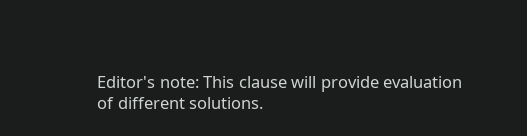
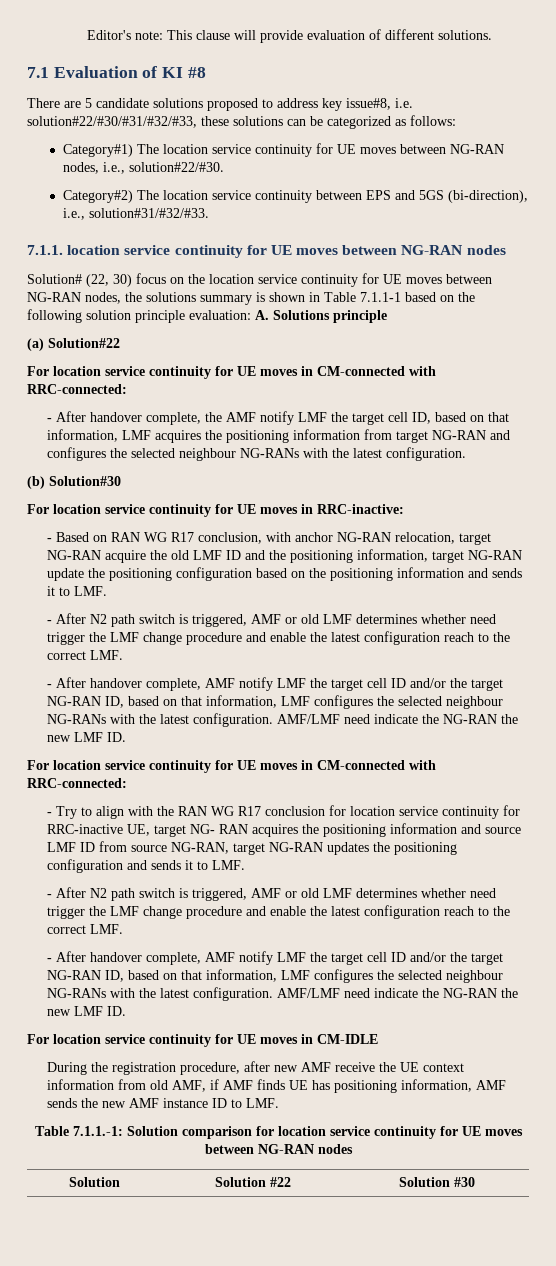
+ 7.1 Evaluation of KI #8
+ There are 5 candidate solutions proposed to address key issue#8, i.e. solution#22/#30/#31/#32/#33, these solutions can be categorized as follows:
+ Category#1) The location service continuity for UE moves between NG-RAN nodes, i.e., solution#22/#30.
+ Category#2) The location service continuity between EPS and 5GS (bi-direction), i.e., solution#31/#32/#33.
+ 7.1.1. location service continuity for UE moves between NG-RAN nodes
+ Solution# (22, 30) focus on the location service continuity for UE moves between NG-RAN nodes, the solutions summary is shown in Table 7.1.1-1 based on the following solution principle evaluation: A. Solutions principle
+ (a) Solution#22
+ For location service continuity for UE moves in CM-connected with RRC-connected:
+ - After handover complete, the AMF notify LMF the target cell ID, based on that information, LMF acquires the positioning information from target NG-RAN and configures the selected neighbour NG-RANs with the latest configuration.
+ (b) Solution#30
+ For location service continuity for UE moves in RRC-inactive:
+ - Based on RAN WG R17 conclusion, with anchor NG-RAN relocation, target NG-RAN acquire the old LMF ID and the positioning information, target NG-RAN update the positioning configuration based on the positioning information and sends it to LMF.
+ - After N2 path switch is triggered, AMF or old LMF determines whether need trigger the LMF change procedure and enable the latest configuration reach to the correct LMF.
+ - After handover complete, AMF notify LMF the target cell ID and/or the target NG-RAN ID, based on that information, LMF configures the selected neighbour NG-RANs with the latest configuration. AMF/LMF need indicate the NG-RAN the new LMF ID.
+ For location service continuity for UE moves in CM-connected with RRC-connected:
+ - Try to align with the RAN WG R17 conclusion for location service continuity for RRC-inactive UE, target NG- RAN acquires the positioning information and source LMF ID from source NG-RAN, target NG-RAN updates the positioning configuration and sends it to LMF.
+ - After N2 path switch is triggered, AMF or old LMF determines whether need trigger the LMF change procedure and enable the latest configuration reach to the correct LMF.
+ - After handover complete, AMF notify LMF the target cell ID and/or the target NG-RAN ID, based on that information, LMF configures the selected neighbour NG-RANs with the latest configuration. AMF/LMF need indicate the NG-RAN the new LMF ID.
+ For location service continuity for UE moves in CM-IDLE
+ During the registration procedure, after new AMF receive the UE context information from old AMF, if AMF finds UE has positioning information, AMF sends the new AMF instance ID to LMF.
+ Table 7.1.1.-1: Solution comparison for location service continuity for UE moves between NG-RAN nodes
+ Solution | Solution #22 | Solution #30

